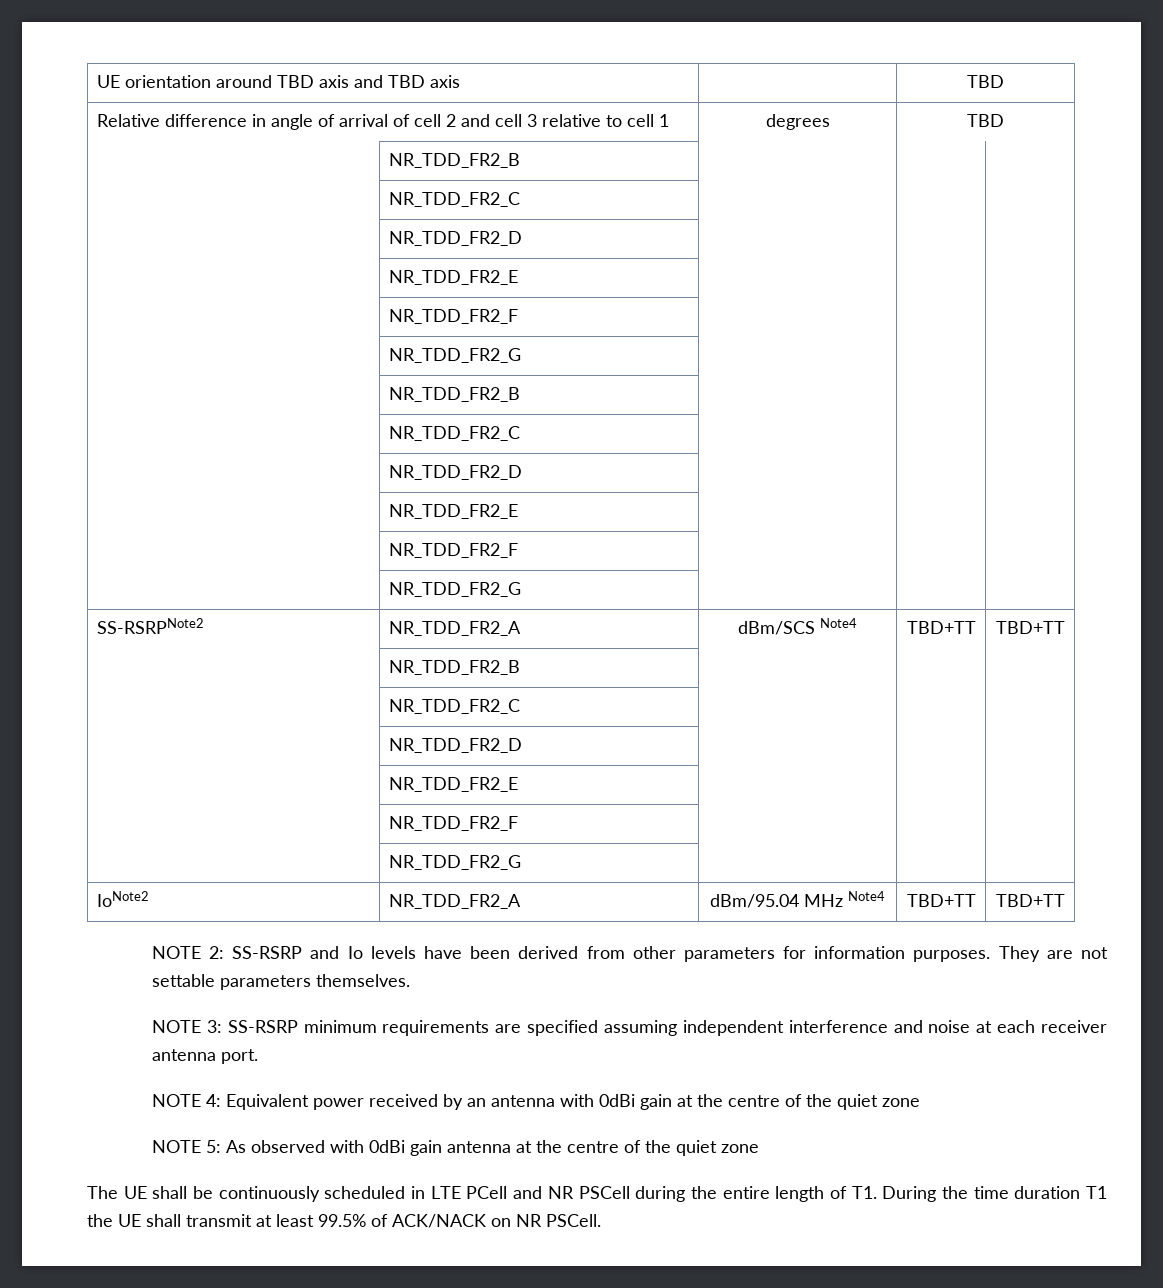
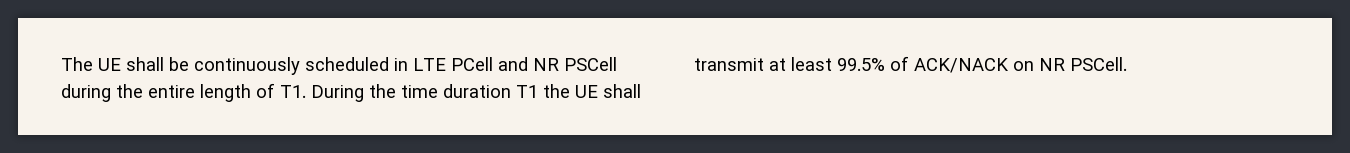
- UE orientation around TBD axis and TBD axis | | TBD
- Relative difference in angle of arrival of cell 2 and cell 3 relative to cell 1 | degrees | TBD
- | NR_TDD_FR2_B | | |
- | NR_TDD_FR2_C | | |
- | NR_TDD_FR2_D | | |
- | NR_TDD_FR2_E | | |
- | NR_TDD_FR2_F | | |
- | NR_TDD_FR2_G | | |
- | NR_TDD_FR2_B | | |
- | NR_TDD_FR2_C | | |
- | NR_TDD_FR2_D | | |
- | NR_TDD_FR2_E | | |
- | NR_TDD_FR2_F | | |
- | NR_TDD_FR2_G | | |
- SS-RSRPNote2 | NR_TDD_FR2_A | dBm/SCS Note4 | TBD+TT | TBD+TT
- | NR_TDD_FR2_B | | |
- | NR_TDD_FR2_C | | |
- | NR_TDD_FR2_D | | |
- | NR_TDD_FR2_E | | |
- | NR_TDD_FR2_F | | |
- | NR_TDD_FR2_G | | |
- IoNote2 | NR_TDD_FR2_A | dBm/95.04 MHz Note4 | TBD+TT | TBD+TT
- NOTE 2: SS-RSRP and Io levels have been derived from other parameters for information purposes. They are not settable parameters themselves.
- NOTE 3: SS-RSRP minimum requirements are specified assuming independent interference and noise at each receiver antenna port.
- NOTE 4: Equivalent power received by an antenna with 0dBi gain at the centre of the quiet zone
- NOTE 5: As observed with 0dBi gain antenna at the centre of the quiet zone

